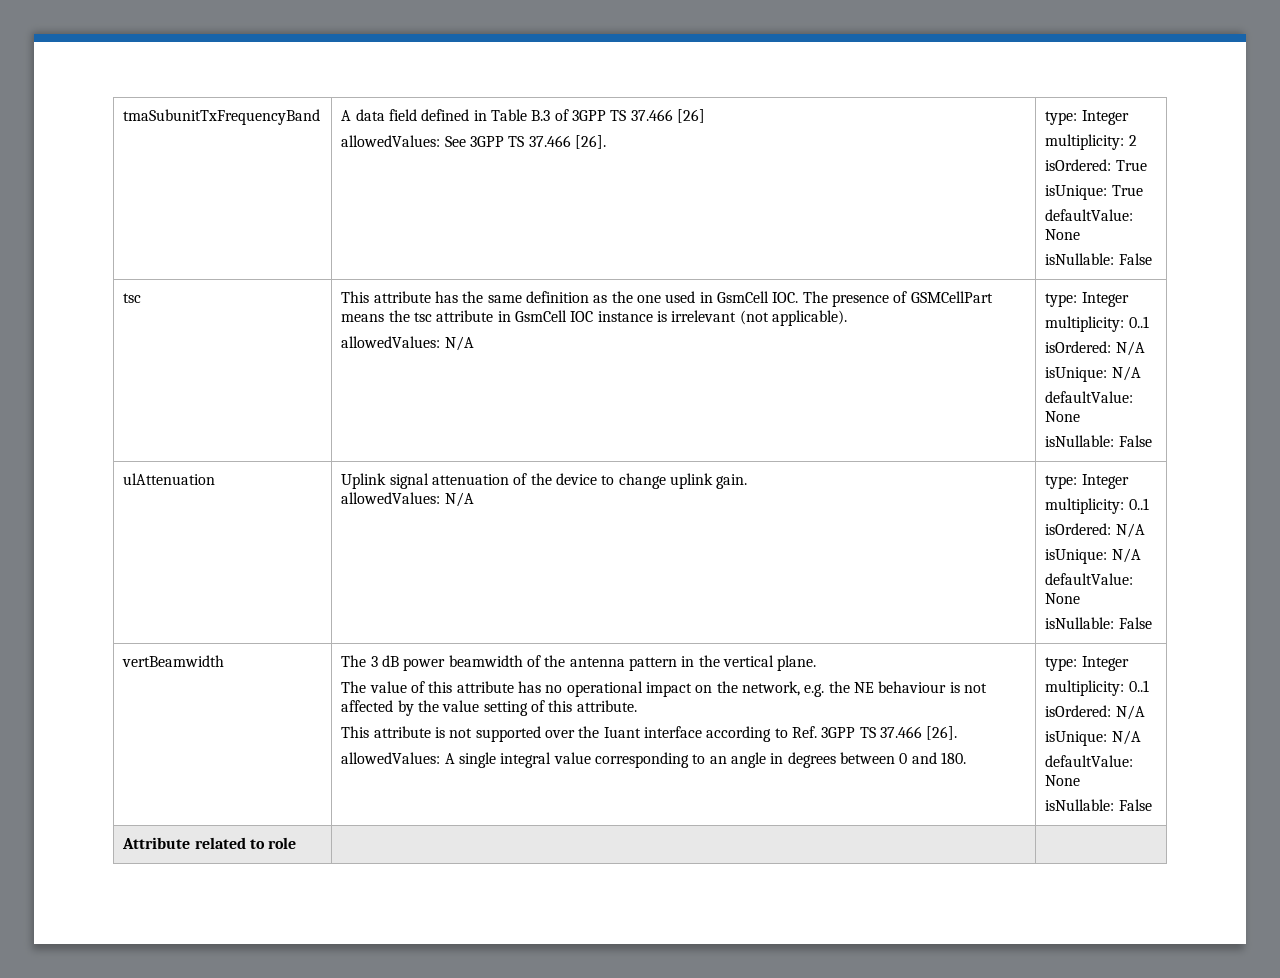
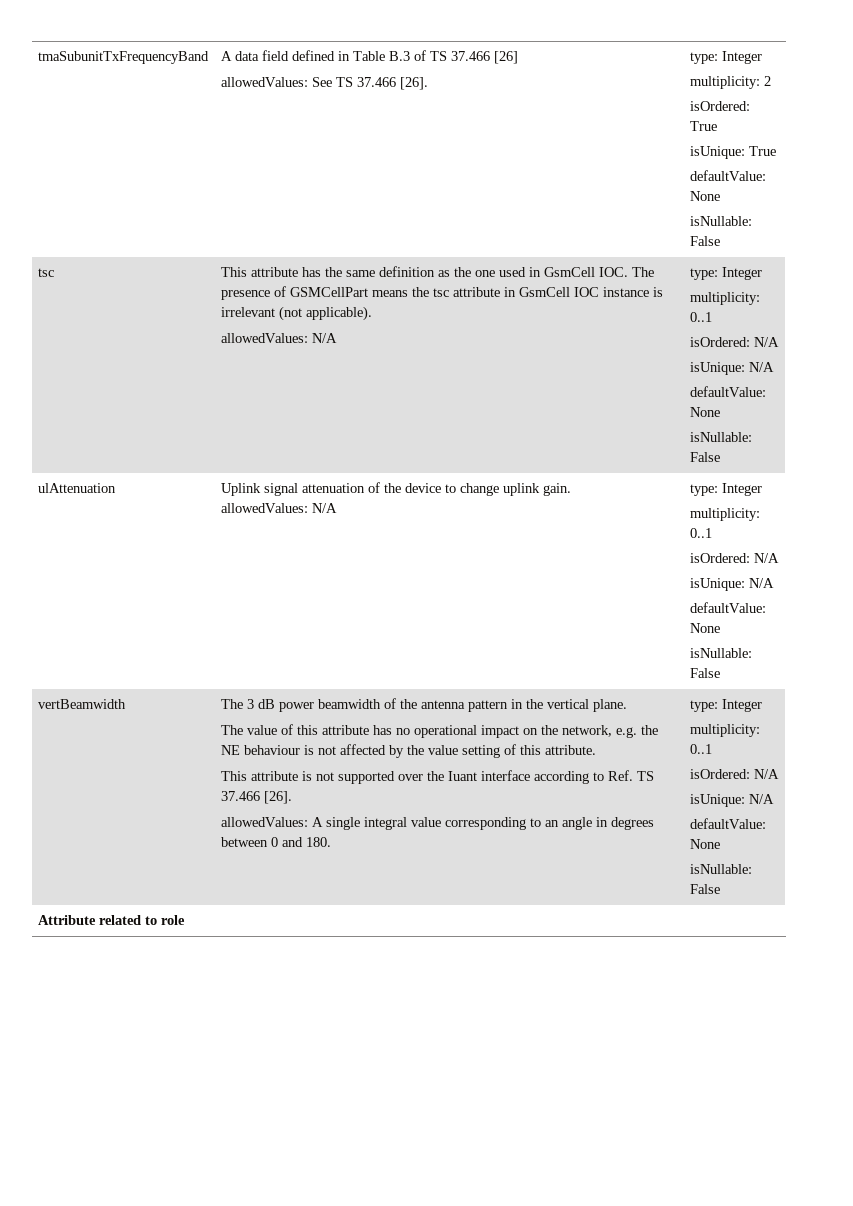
- tmaSubunitTxFrequencyBand | A data field defined in Table B.3 of 3GPP TS 37.466 [26]
- allowedValues: See 3GPP TS 37.466 [26]. | type: Integer
+ tmaSubunitTxFrequencyBand | A data field defined in Table B.3 of TS 37.466 [26]
+ allowedValues: See TS 37.466 [26]. | type: Integer
- This attribute is not supported over the Iuant interface according to Ref. 3GPP TS 37.466 [26].
+ This attribute is not supported over the Iuant interface according to Ref. TS 37.466 [26].

